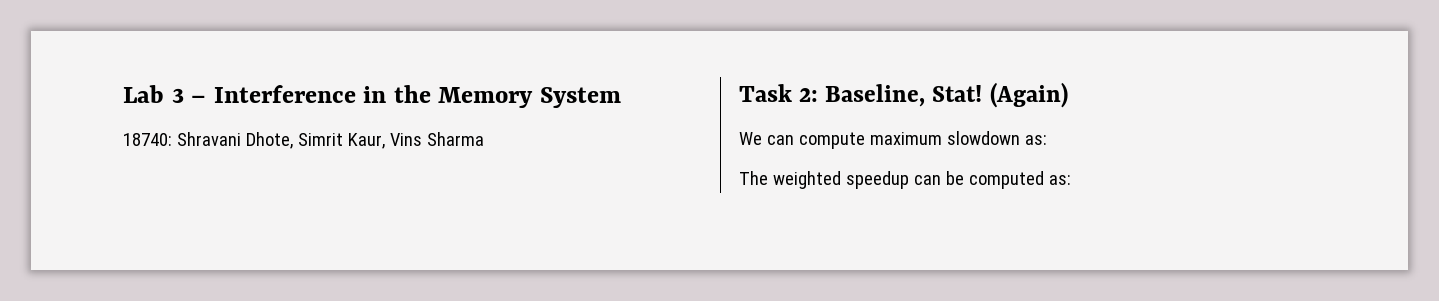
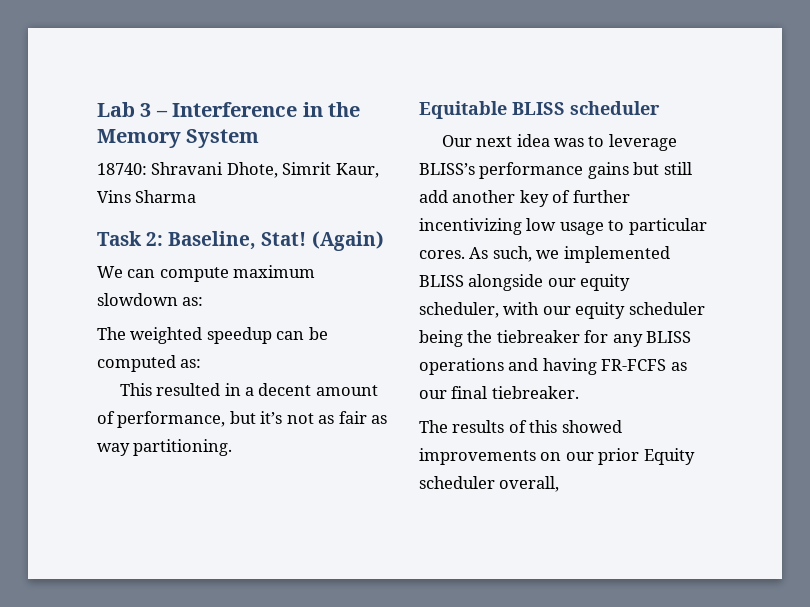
+ This resulted in a decent amount of performance, but it’s not as fair as way partitioning.
+ Equitable BLISS scheduler
+ Our next idea was to leverage BLISS’s performance gains but still add another key of further incentivizing low usage to particular cores. As such, we implemented BLISS alongside our equity scheduler, with our equity scheduler being the tiebreaker for any BLISS operations and having FR-FCFS as our final tiebreaker.
+ The results of this showed improvements on our prior Equity scheduler overall,

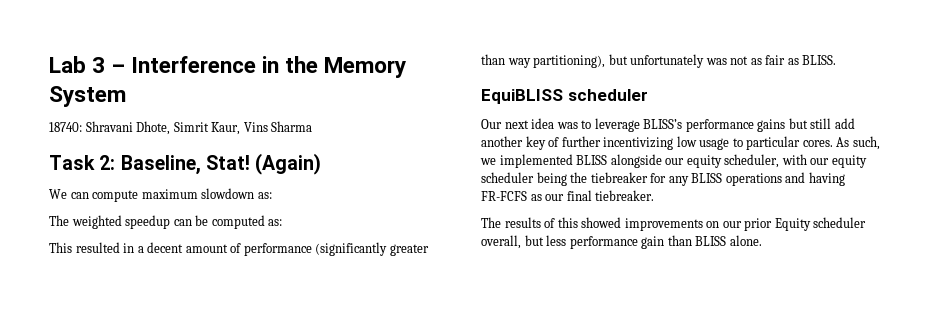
- This resulted in a decent amount of performance, but it’s not as fair as way partitioning.
- Equitable BLISS scheduler
+ This resulted in a decent amount of performance (significantly greater than way partitioning), but unfortunately was not as fair as BLISS.
+ EquiBLISS scheduler
- The results of this showed improvements on our prior Equity scheduler overall,
+ The results of this showed improvements on our prior Equity scheduler overall, but less performance gain than BLISS alone.

